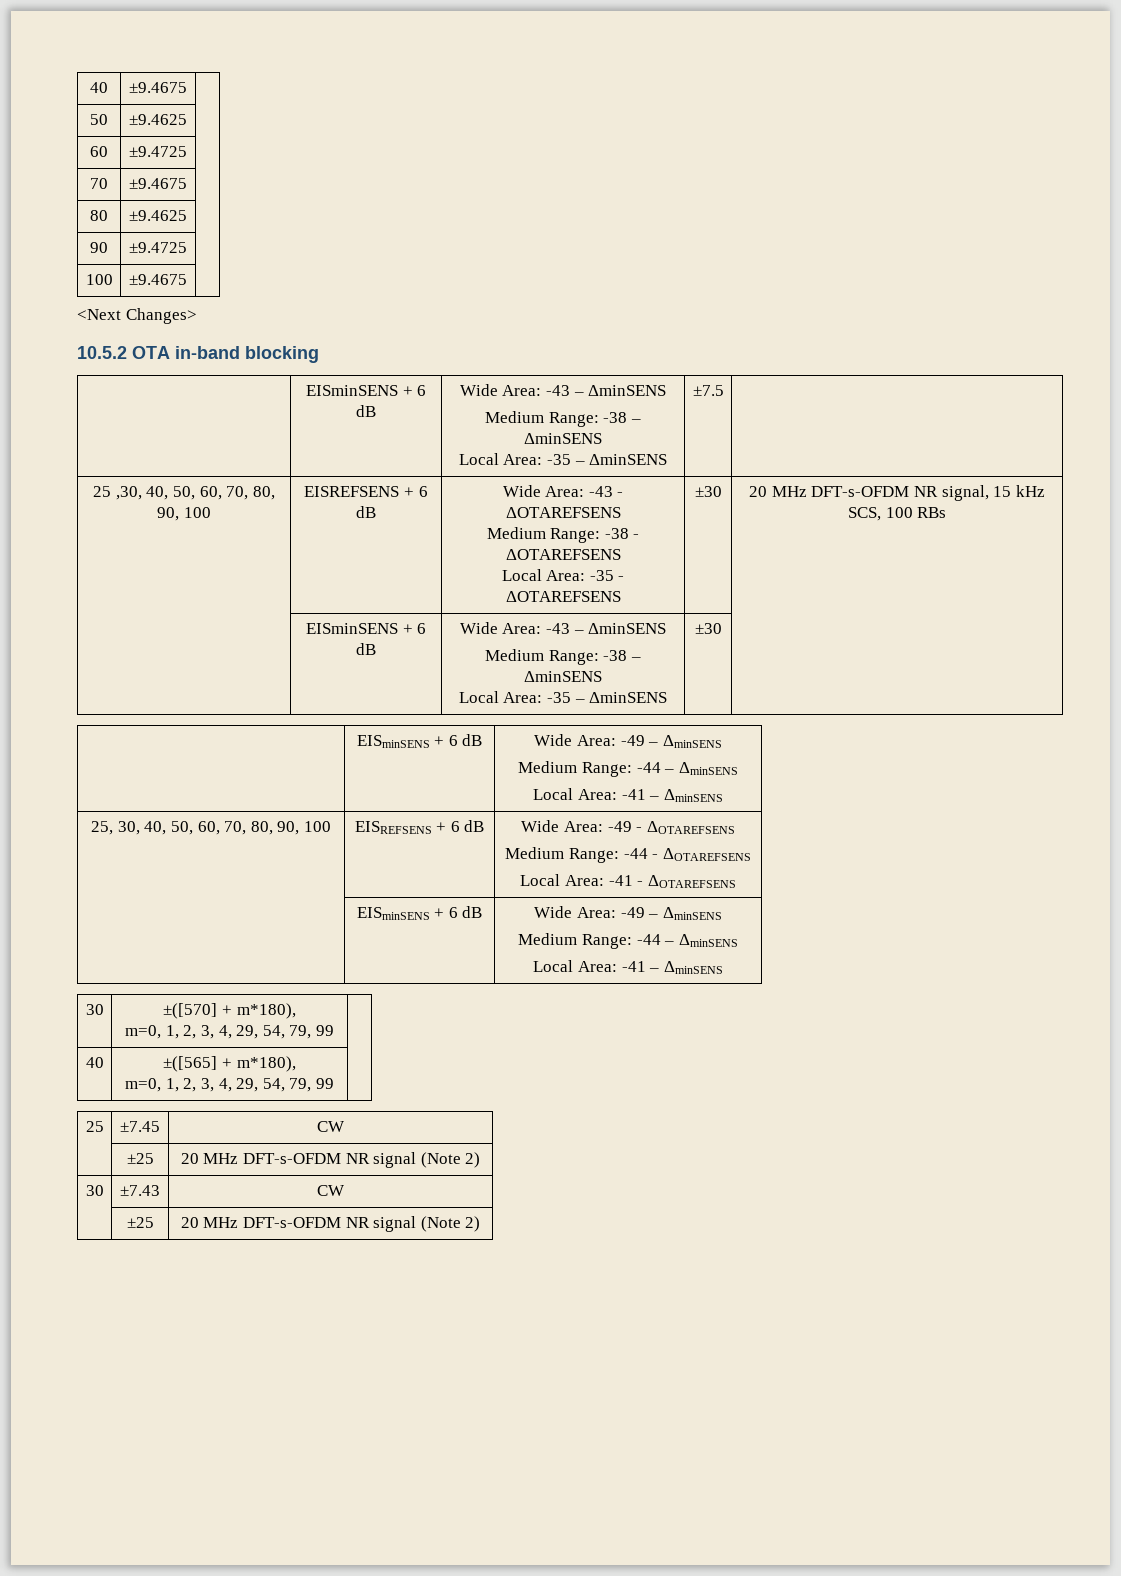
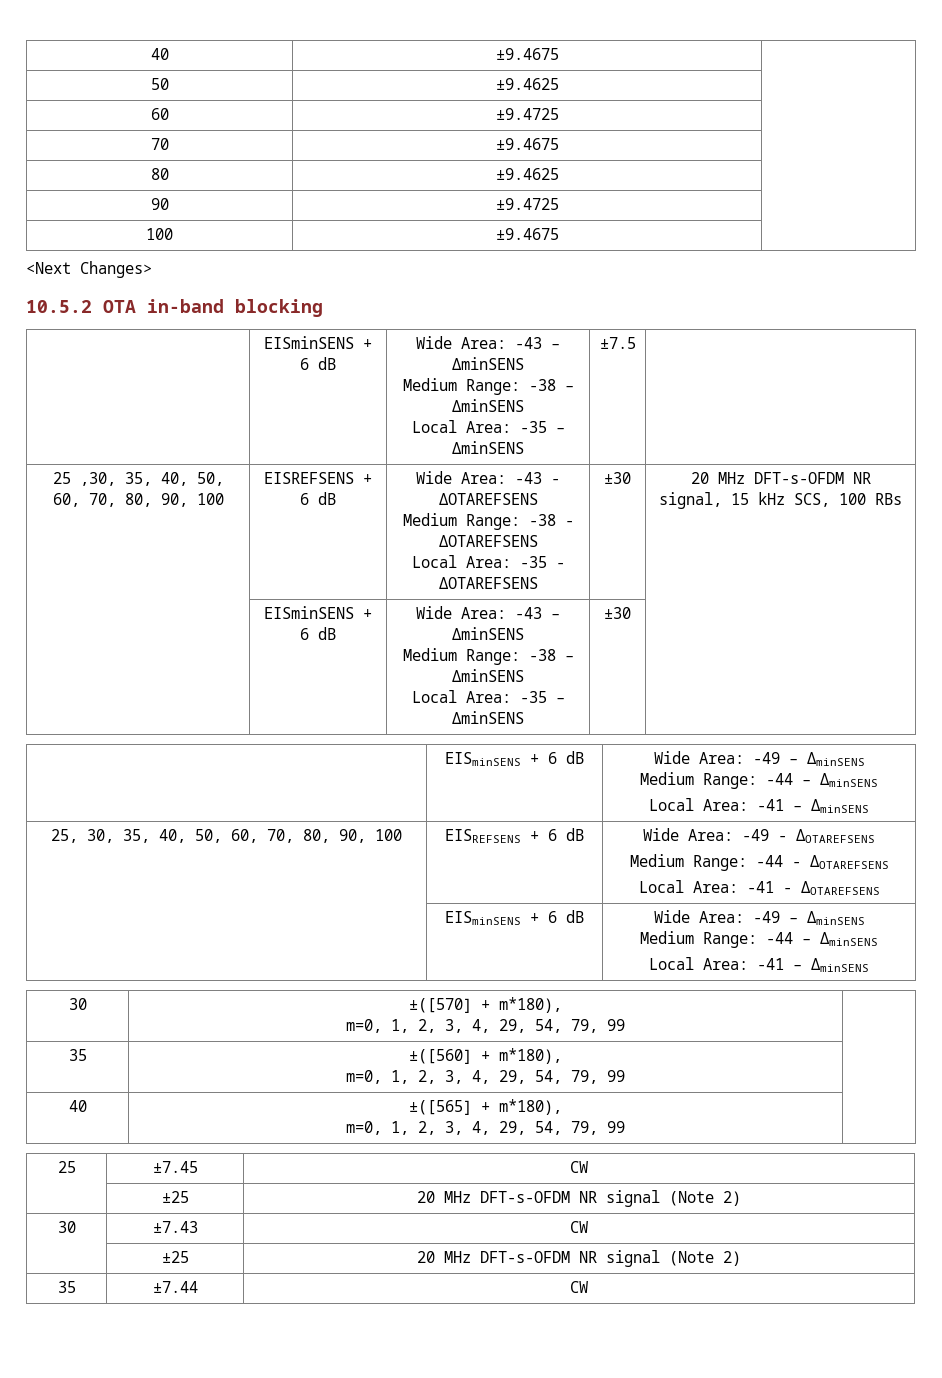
- 25 ,30, 40, 50, 60, 70, 80, 90, 100 | EISREFSENS + 6 dB | Wide Area: -43 - ΔOTAREFSENS
+ 25 ,30, 35, 40, 50, 60, 70, 80, 90, 100 | EISREFSENS + 6 dB | Wide Area: -43 - ΔOTAREFSENS
- 25, 30, 40, 50, 60, 70, 80, 90, 100 | EISREFSENS + 6 dB | Wide Area: -49 - ΔOTAREFSENS
+ 25, 30, 35, 40, 50, 60, 70, 80, 90, 100 | EISREFSENS + 6 dB | Wide Area: -49 - ΔOTAREFSENS
+ 35 | ±([560] + m*180),
+ m=0, 1, 2, 3, 4, 29, 54, 79, 99 |
+ 35 | ±7.44 | CW

